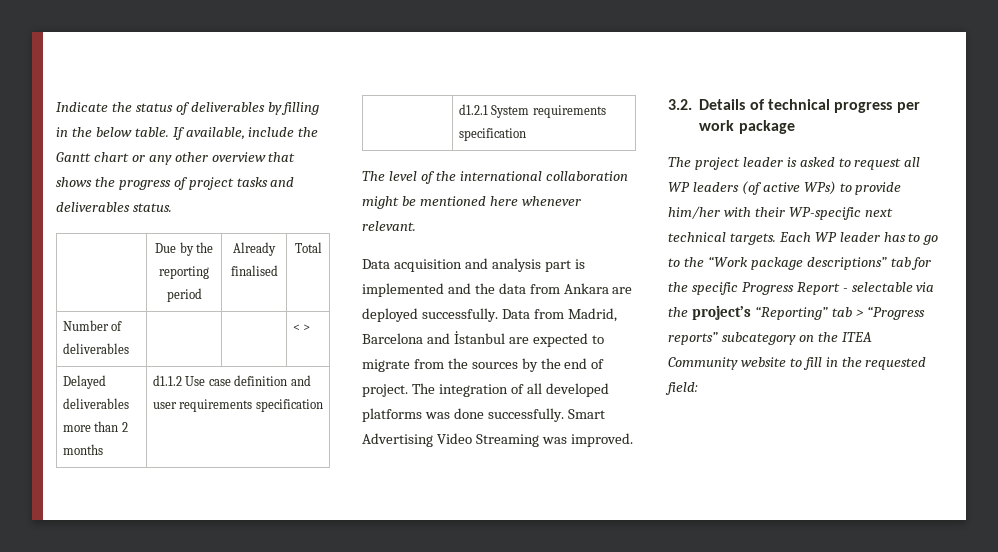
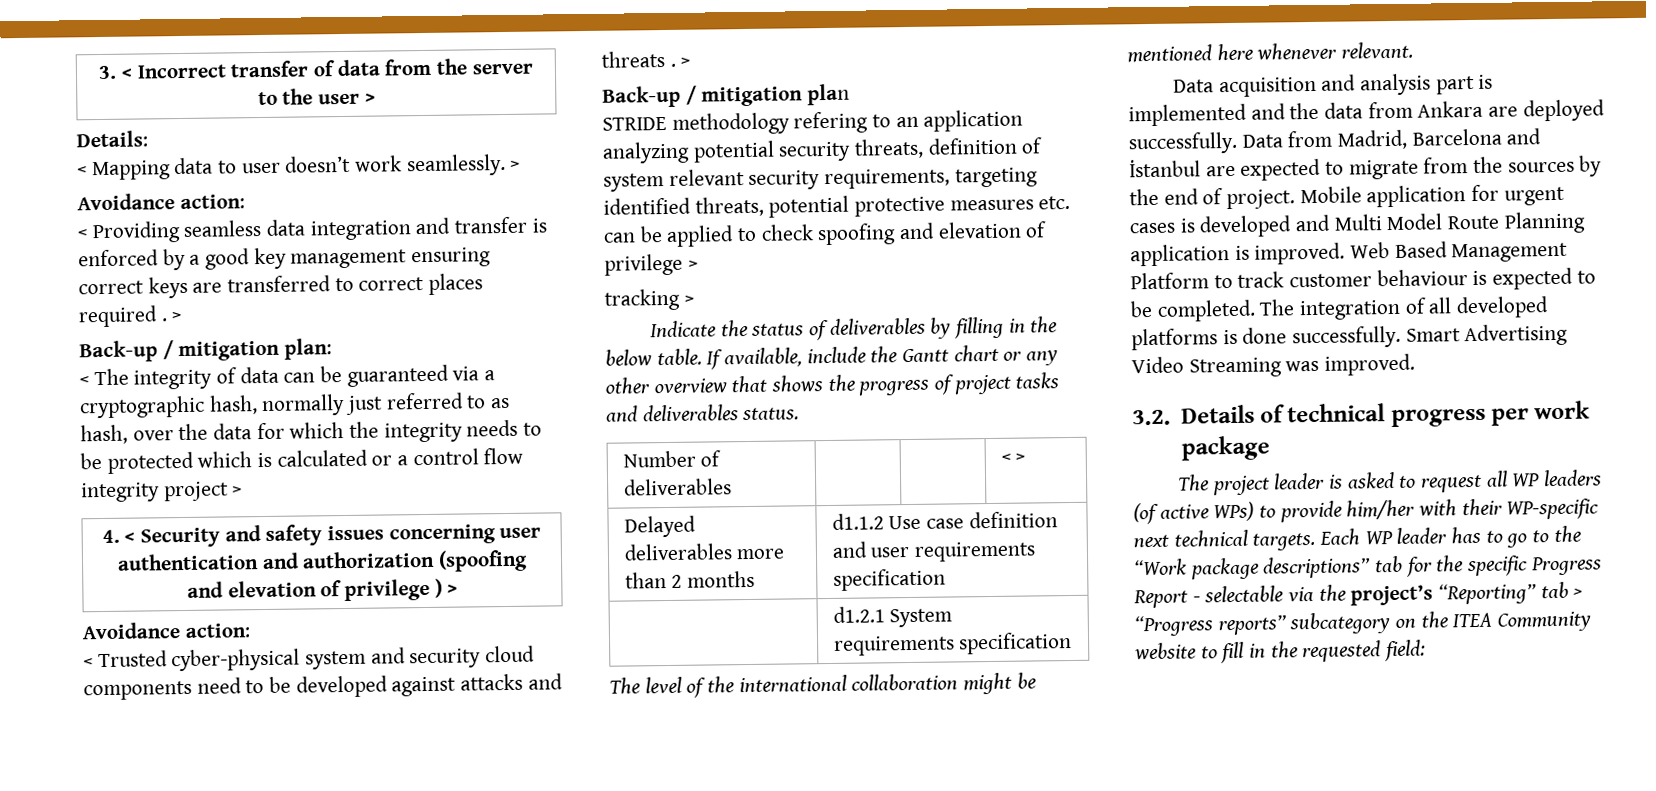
+ 3. < Incorrect transfer of data from the server to the user >
+ Details:
+ < Mapping data to user doesn’t work seamlessly. >
+ Avoidance action:
+ < Providing seamless data integration and transfer is enforced by a good key management ensuring correct keys are transferred to correct places required . >
+ Back-up / mitigation plan:
+ < The integrity of data can be guaranteed via a cryptographic hash, normally just referred to as hash, over the data for which the integrity needs to be protected which is calculated or a control flow integrity project >
+ 4. < Security and safety issues concerning user authentication and authorization (spoofing and elevation of privilege ) >
+ Avoidance action:
+ < Trusted cyber-physical system and security cloud components need to be developed against attacks and threats . >
+ Back-up / mitigation plan
+ STRIDE methodology refering to an application analyzing potential security threats, definition of system relevant security requirements, targeting identified threats, potential protective measures etc. can be applied to check spoofing and elevation of privilege >
+ tracking >
- | Due by the reporting period | Already finalised | Total
+ Mobile application for urgent cases is developed and Multi Model Route Planning application is improved. Web Based Management Platform to track customer behaviour is expected to be completed.
- The integration of all developed platforms was done successfully.
+ The integration of all developed platforms is done successfully.

